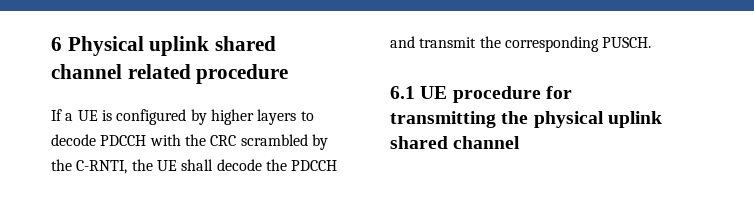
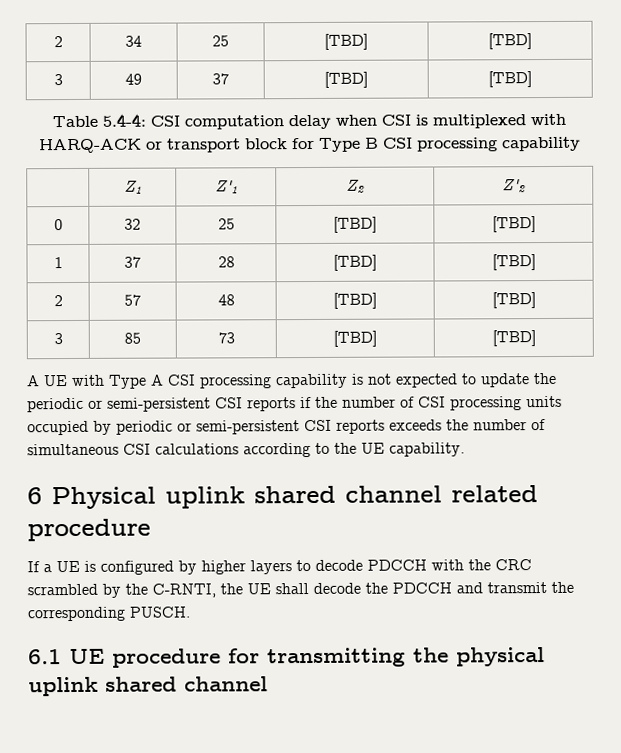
+ 2 | 34 | 25 | [TBD] | [TBD]
+ 3 | 49 | 37 | [TBD] | [TBD]
+ Table 5.4-4: CSI computation delay when CSI is multiplexed with HARQ-ACK or transport block for Type B CSI processing capability
+ | Z1 | Z'1 | Z2 | Z'2
+ 0 | 32 | 25 | [TBD] | [TBD]
+ 1 | 37 | 28 | [TBD] | [TBD]
+ 2 | 57 | 48 | [TBD] | [TBD]
+ 3 | 85 | 73 | [TBD] | [TBD]
+ A UE with Type A CSI processing capability is not expected to update the periodic or semi-persistent CSI reports if the number of CSI processing units occupied by periodic or semi-persistent CSI reports exceeds the number of simultaneous CSI calculations according to the UE capability.

